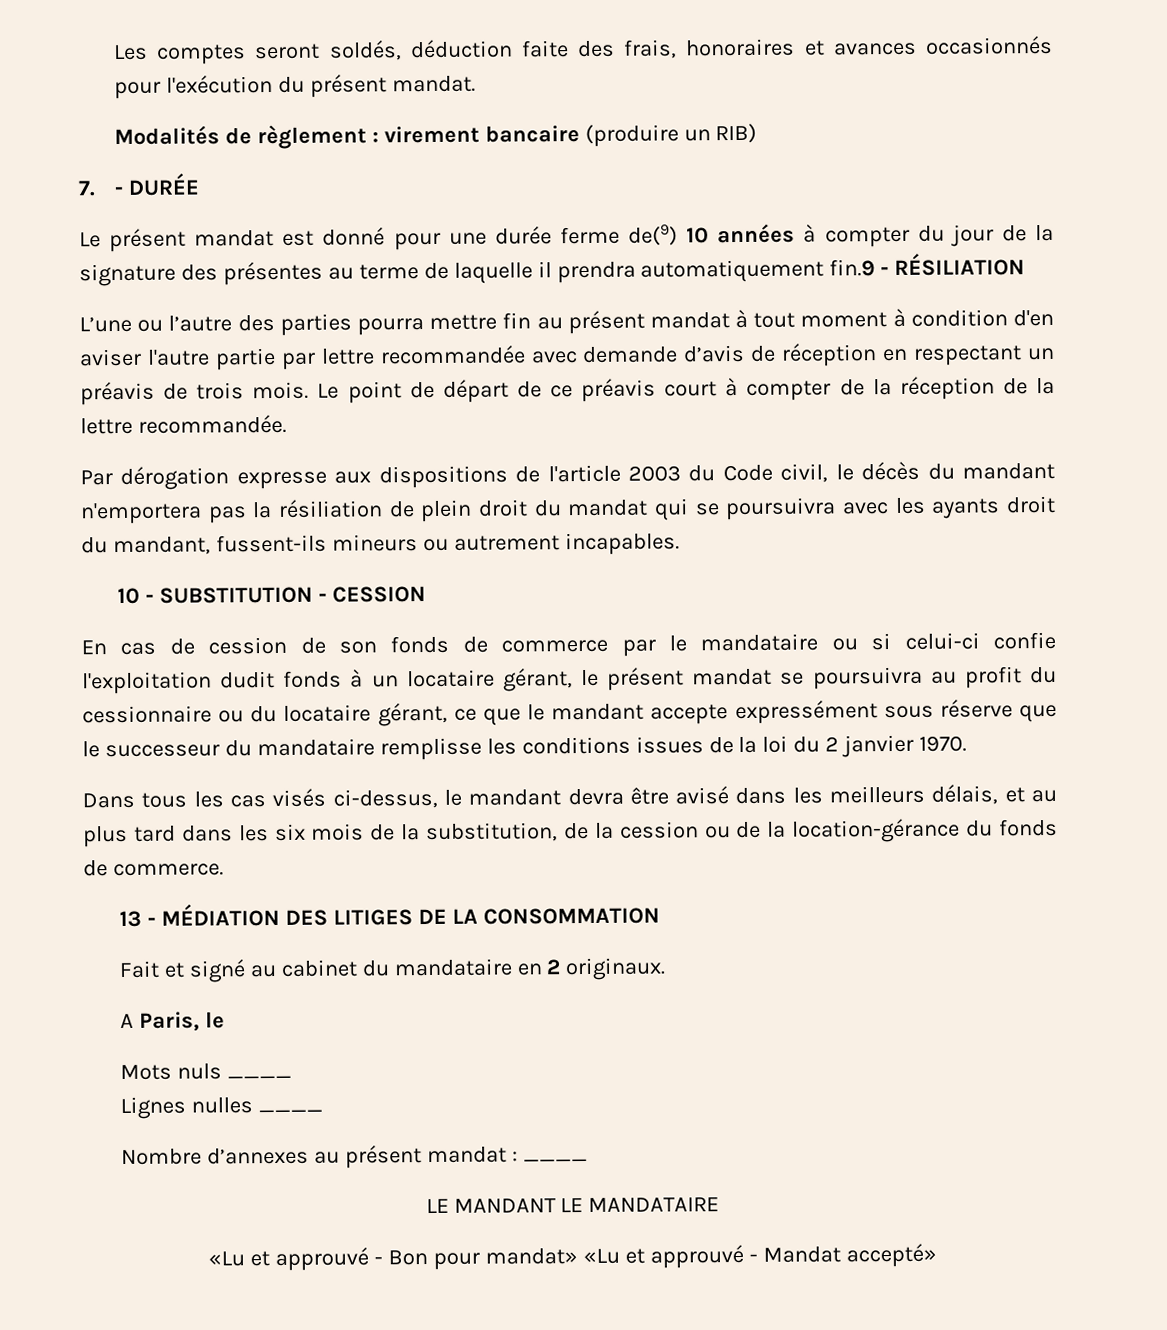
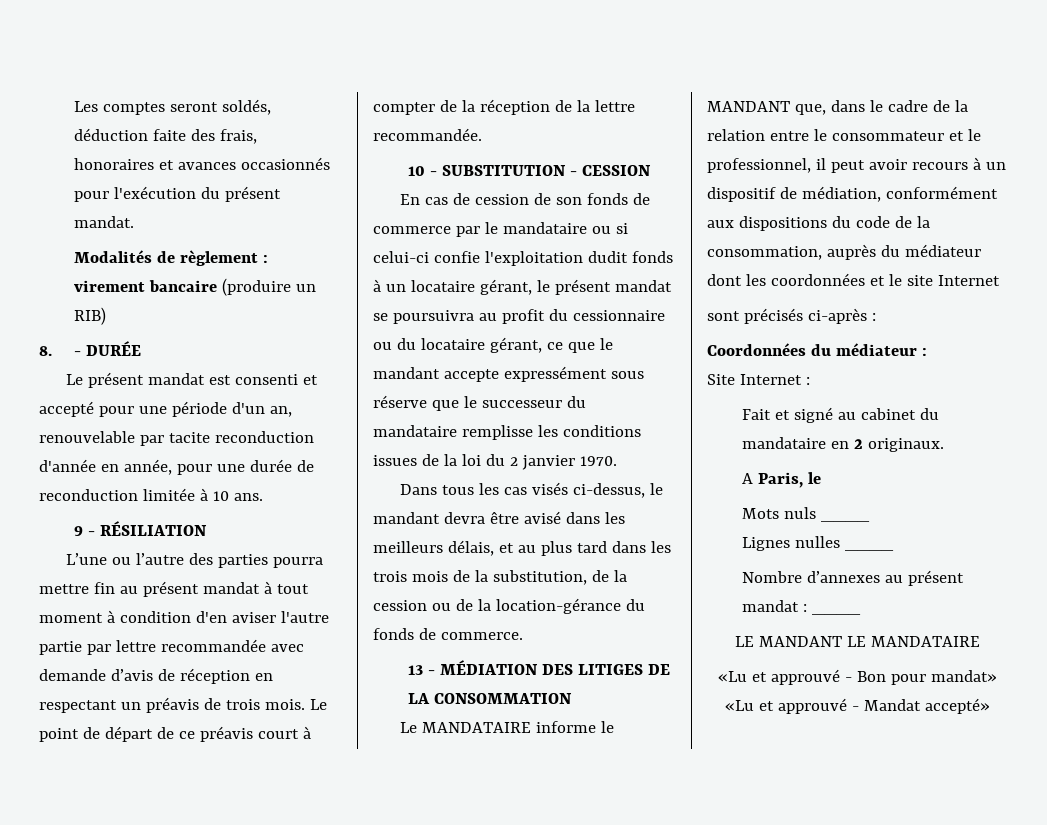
- 7. - DURÉE
+ 8. - DURÉE
- Le présent mandat est donné pour une durée ferme de(9) 10 années à compter du jour de la signature des présentes au terme de laquelle il prendra automatiquement fin.9 - RÉSILIATION
+ Le présent mandat est consenti et accepté pour une période d'un an, renouvelable par tacite reconduction d'année en année, pour une durée de reconduction limitée à 10 ans.
+ 9 - RÉSILIATION
- Par dérogation expresse aux dispositions de l'article 2003 du Code civil, le décès du mandant n'emportera pas la résiliation de plein droit du mandat qui se poursuivra avec les ayants droit du mandant, fussent-ils mineurs ou autrement incapables.
- Dans tous les cas visés ci-dessus, le mandant devra être avisé dans les meilleurs délais, et au plus tard dans les six mois de la substitution, de la cession ou de la location-gérance du fonds de commerce.
+ Dans tous les cas visés ci-dessus, le mandant devra être avisé dans les meilleurs délais, et au plus tard dans les trois mois de la substitution, de la cession ou de la location-gérance du fonds de commerce.
+ Le MANDATAIRE informe le MANDANT que, dans le cadre de la relation entre le consommateur et le professionnel, il peut avoir recours à un dispositif de médiation, conformément aux dispositions du code de la consommation, auprès du médiateur dont les coordonnées et le site Internet
+ sont précisés ci-après :
+ Coordonnées du médiateur :
+ Site Internet :

